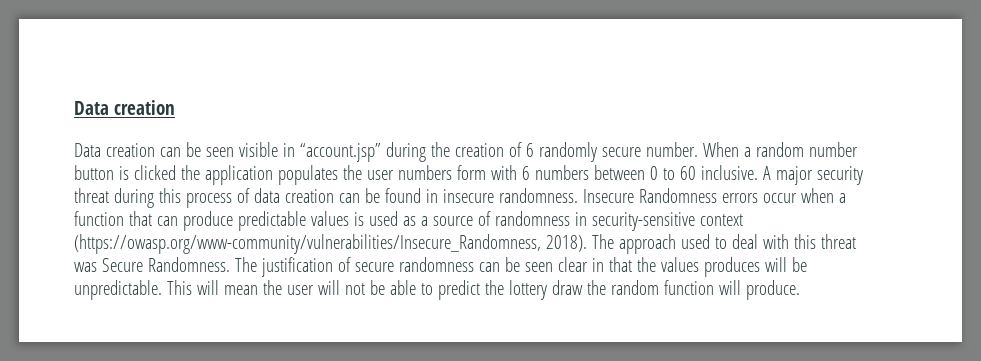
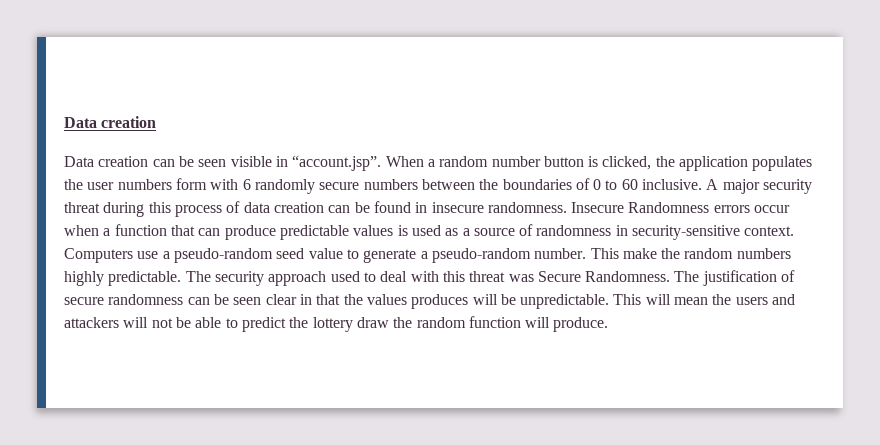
- Data creation can be seen visible in “account.jsp” during the creation of 6 randomly secure number. When a random number button is clicked the application populates the user numbers form with 6 numbers between 0 to 60 inclusive.
+ Data creation can be seen visible in “account.jsp”. When a random number button is clicked, the application populates the user numbers form with 6 randomly secure numbers between the boundaries of 0 to 60 inclusive.
- Insecure Randomness errors occur when a function that can produce predictable values is used as a source of randomness in security-sensitive context (https://owasp.org/www-community/vulnerabilities/Insecure_Randomness, 2018). The approach used to deal with this threat was Secure Randomness.
+ Insecure Randomness errors occur when a function that can produce predictable values is used as a source of randomness in security-sensitive context. Computers use a pseudo-random seed value to generate a pseudo-random number. This make the random numbers highly predictable. The security approach used to deal with this threat was Secure Randomness.
- This will mean the user will not be able to predict the lottery draw the random function will produce.
+ This will mean the users and attackers will not be able to predict the lottery draw the random function will produce.

